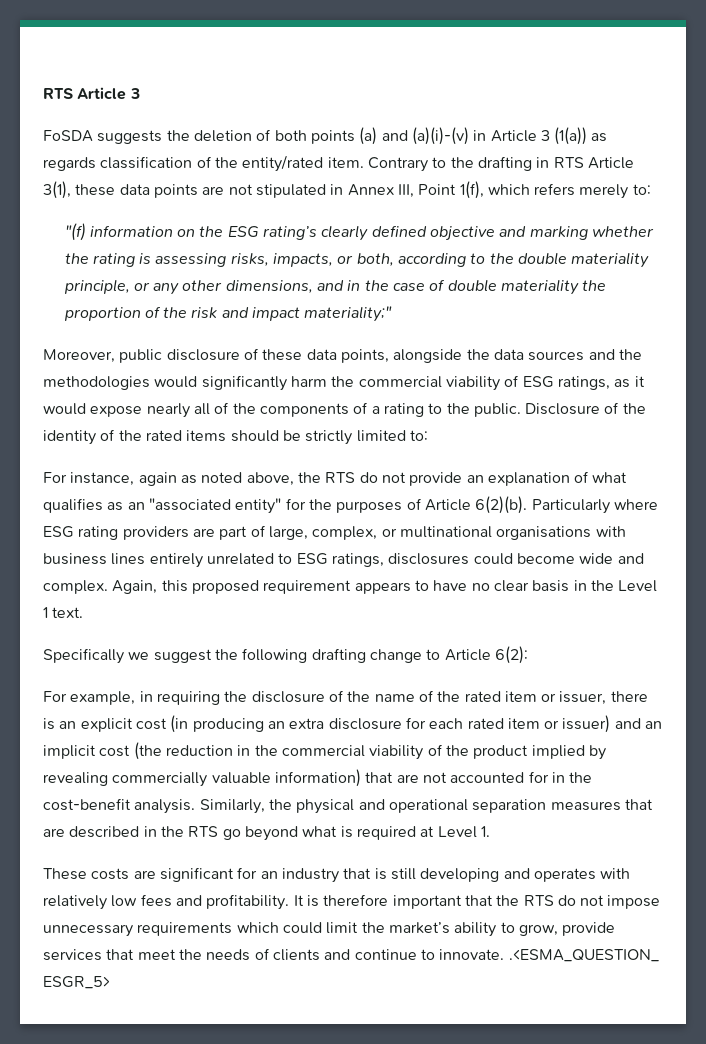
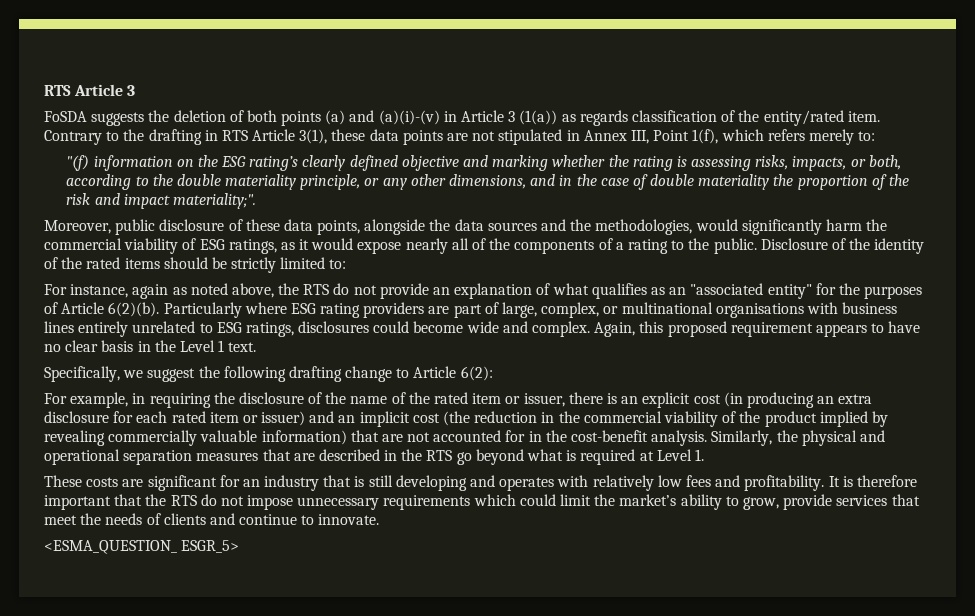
- "(f) information on the ESG rating’s clearly defined objective and marking whether the rating is assessing risks, impacts, or both, according to the double materiality principle, or any other dimensions, and in the case of double materiality the proportion of the risk and impact materiality;"
+ "(f) information on the ESG rating’s clearly defined objective and marking whether the rating is assessing risks, impacts, or both, according to the double materiality principle, or any other dimensions, and in the case of double materiality the proportion of the risk and impact materiality;".
- Moreover, public disclosure of these data points, alongside the data sources and the methodologies would significantly harm the commercial viability of ESG ratings, as it would expose nearly all of the components of a rating to the public.
+ Moreover, public disclosure of these data points, alongside the data sources and the methodologies, would significantly harm the commercial viability of ESG ratings, as it would expose nearly all of the components of a rating to the public.
- Specifically we suggest the following drafting change to Article 6(2):
+ Specifically, we suggest the following drafting change to Article 6(2):
- It is therefore important that the RTS do not impose unnecessary requirements which could limit the market’s ability to grow, provide services that meet the needs of clients and continue to innovate. .<ESMA_QUESTION_ ESGR_5>
+ It is therefore important that the RTS do not impose unnecessary requirements which could limit the market’s ability to grow, provide services that meet the needs of clients and continue to innovate.
+ <ESMA_QUESTION_ ESGR_5>

